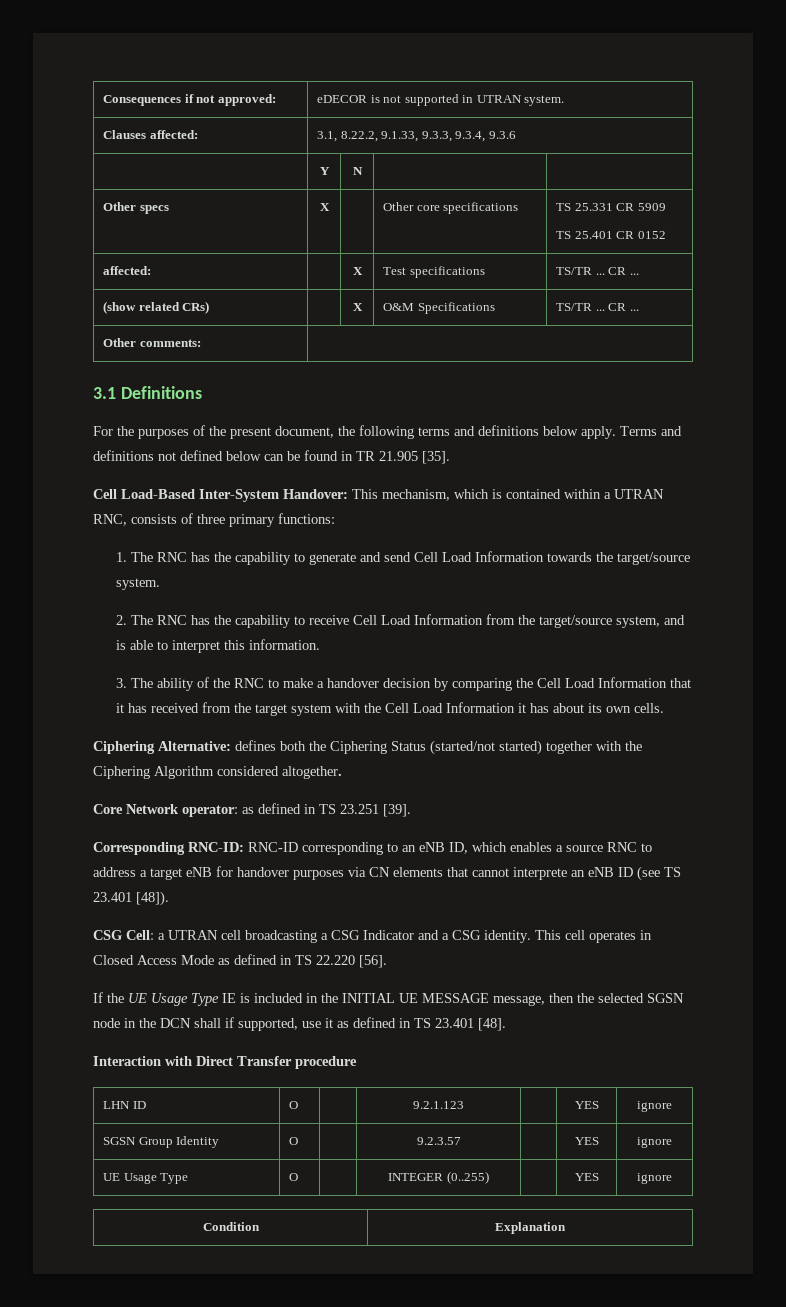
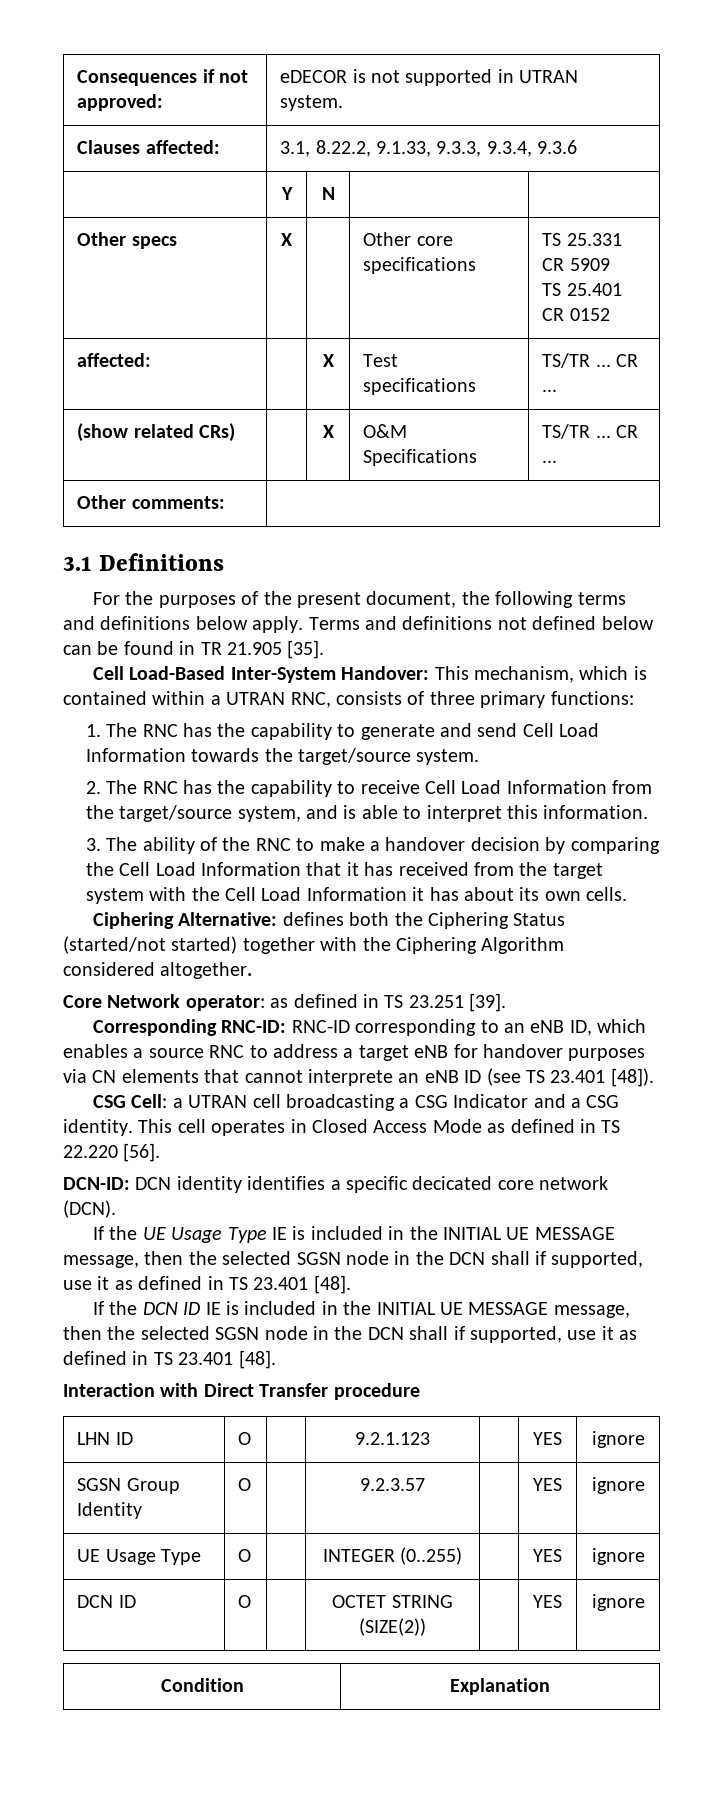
+ DCN-ID: DCN identity identifies a specific decicated core network (DCN).
+ If the DCN ID IE is included in the INITIAL UE MESSAGE message, then the selected SGSN node in the DCN shall if supported, use it as defined in TS 23.401 [48].
+ DCN ID | O | | OCTET STRING (SIZE(2)) | | YES | ignore

